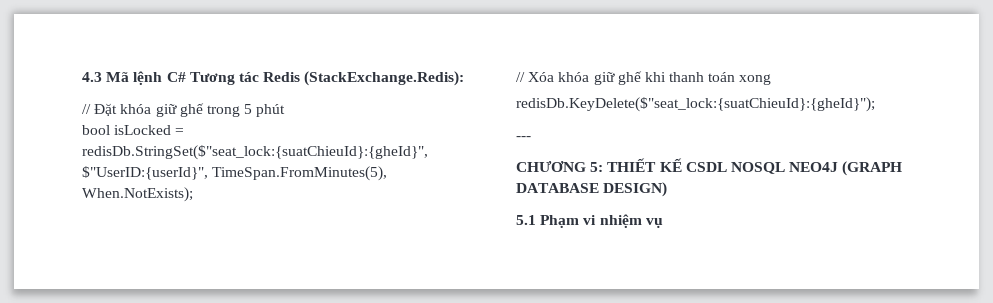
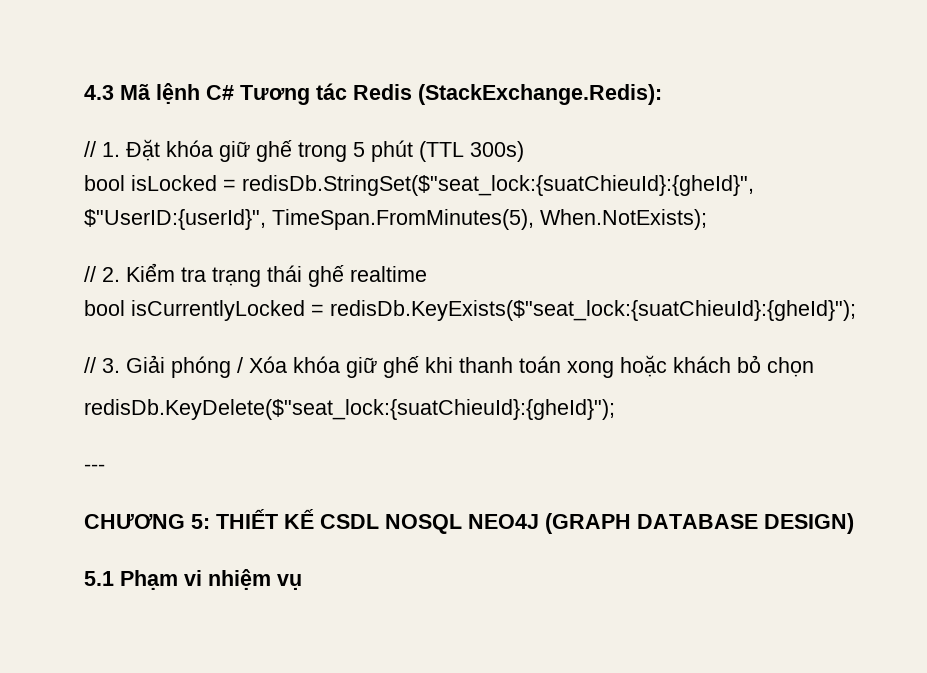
- // Đặt khóa giữ ghế trong 5 phút
+ // 1. Đặt khóa giữ ghế trong 5 phút (TTL 300s)
- // Xóa khóa giữ ghế khi thanh toán xong
+ // 2. Kiểm tra trạng thái ghế realtime
+ bool isCurrentlyLocked = redisDb.KeyExists($"seat_lock:{suatChieuId}:{gheId}");
+ // 3. Giải phóng / Xóa khóa giữ ghế khi thanh toán xong hoặc khách bỏ chọn

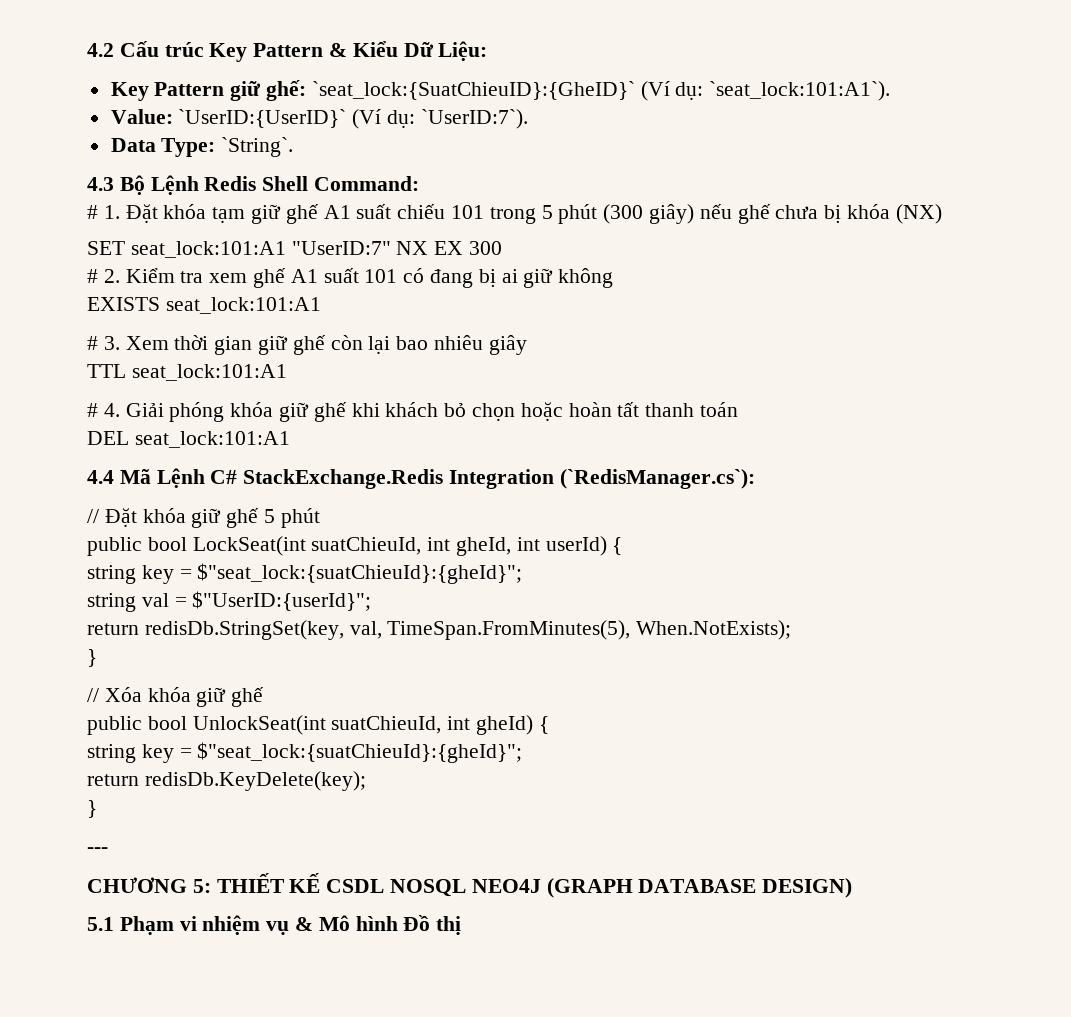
- 4.3 Mã lệnh C# Tương tác Redis (StackExchange.Redis):
- // 1. Đặt khóa giữ ghế trong 5 phút (TTL 300s)
- bool isLocked = redisDb.StringSet($"seat_lock:{suatChieuId}:{gheId}", $"UserID:{userId}", TimeSpan.FromMinutes(5), When.NotExists);
- // 2. Kiểm tra trạng thái ghế realtime
- bool isCurrentlyLocked = redisDb.KeyExists($"seat_lock:{suatChieuId}:{gheId}");
- // 3. Giải phóng / Xóa khóa giữ ghế khi thanh toán xong hoặc khách bỏ chọn
- redisDb.KeyDelete($"seat_lock:{suatChieuId}:{gheId}");
+ 4.2 Cấu trúc Key Pattern & Kiểu Dữ Liệu:
+ Key Pattern giữ ghế: `seat_lock:{SuatChieuID}:{GheID}` (Ví dụ: `seat_lock:101:A1`).
+ Value: `UserID:{UserID}` (Ví dụ: `UserID:7`).
+ Data Type: `String`.
+ 4.3 Bộ Lệnh Redis Shell Command:
+ # 1. Đặt khóa tạm giữ ghế A1 suất chiếu 101 trong 5 phút (300 giây) nếu ghế chưa bị khóa (NX)
+ SET seat_lock:101:A1 "UserID:7" NX EX 300
+ # 2. Kiểm tra xem ghế A1 suất 101 có đang bị ai giữ không
+ EXISTS seat_lock:101:A1
+ # 3. Xem thời gian giữ ghế còn lại bao nhiêu giây
+ TTL seat_lock:101:A1
+ # 4. Giải phóng khóa giữ ghế khi khách bỏ chọn hoặc hoàn tất thanh toán
+ DEL seat_lock:101:A1
+ 4.4 Mã Lệnh C# StackExchange.Redis Integration (`RedisManager.cs`):
+ // Đặt khóa giữ ghế 5 phút
+ public bool LockSeat(int suatChieuId, int gheId, int userId) {
+ string key = $"seat_lock:{suatChieuId}:{gheId}";
+ string val = $"UserID:{userId}";
+ return redisDb.StringSet(key, val, TimeSpan.FromMinutes(5), When.NotExists);
+ }
+ // Xóa khóa giữ ghế
+ public bool UnlockSeat(int suatChieuId, int gheId) {
+ string key = $"seat_lock:{suatChieuId}:{gheId}";
+ return redisDb.KeyDelete(key);
+ }
- 5.1 Phạm vi nhiệm vụ
+ 5.1 Phạm vi nhiệm vụ & Mô hình Đồ thị

